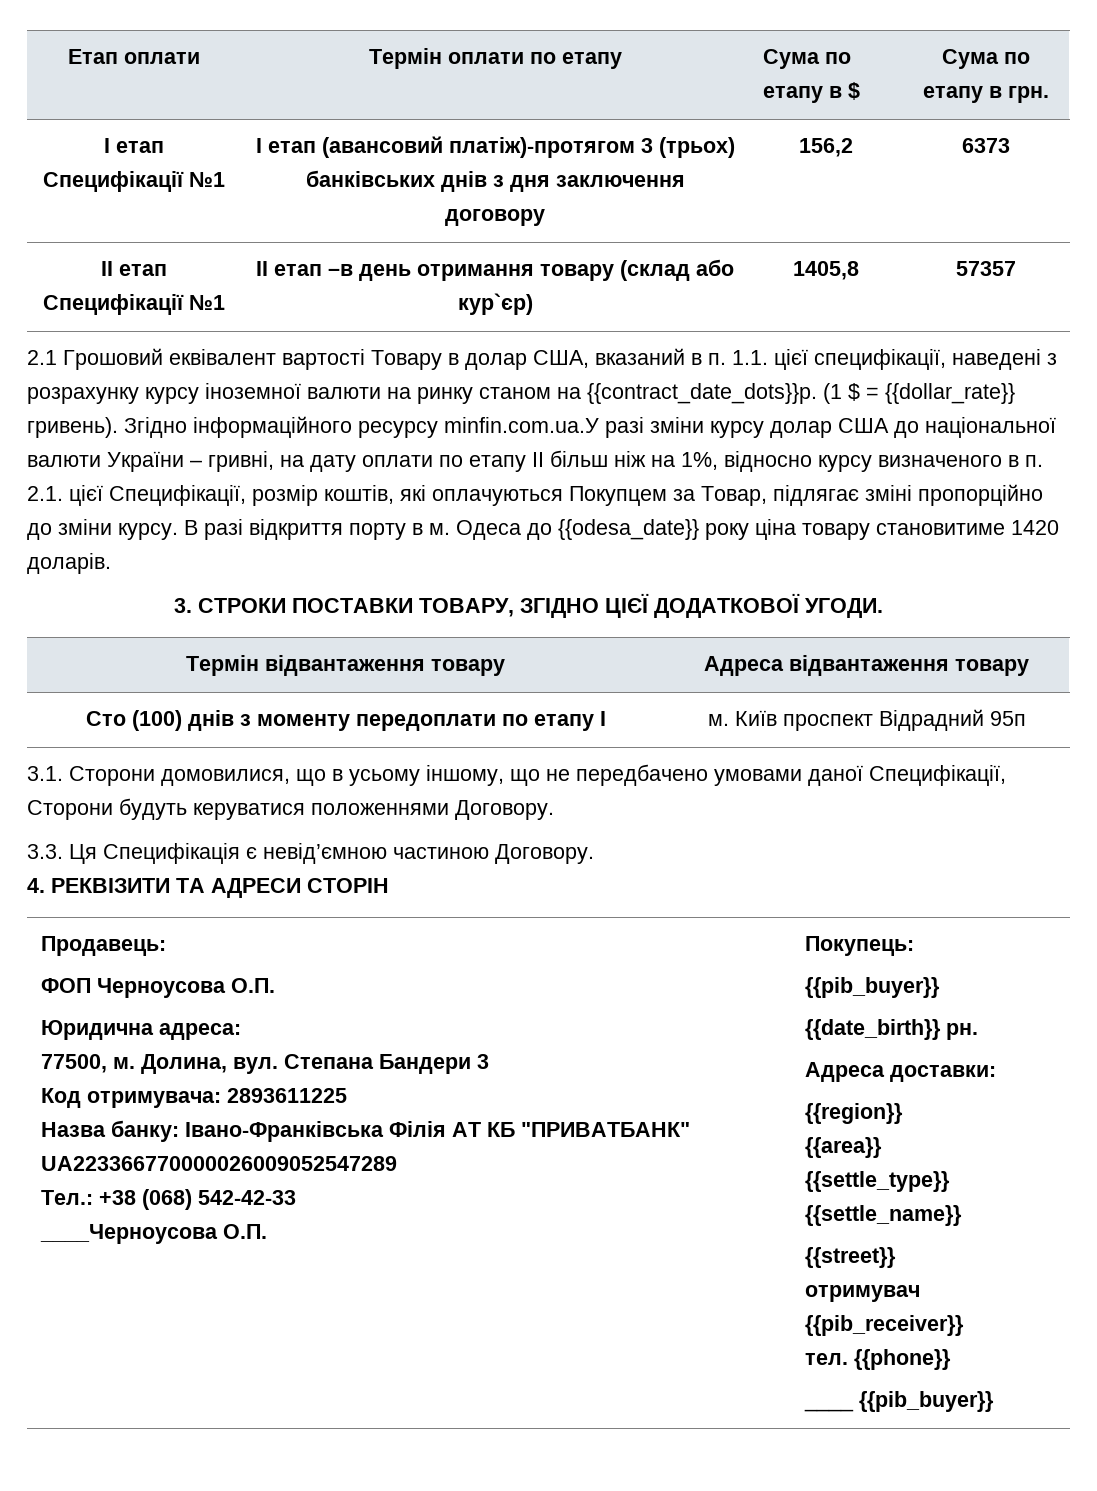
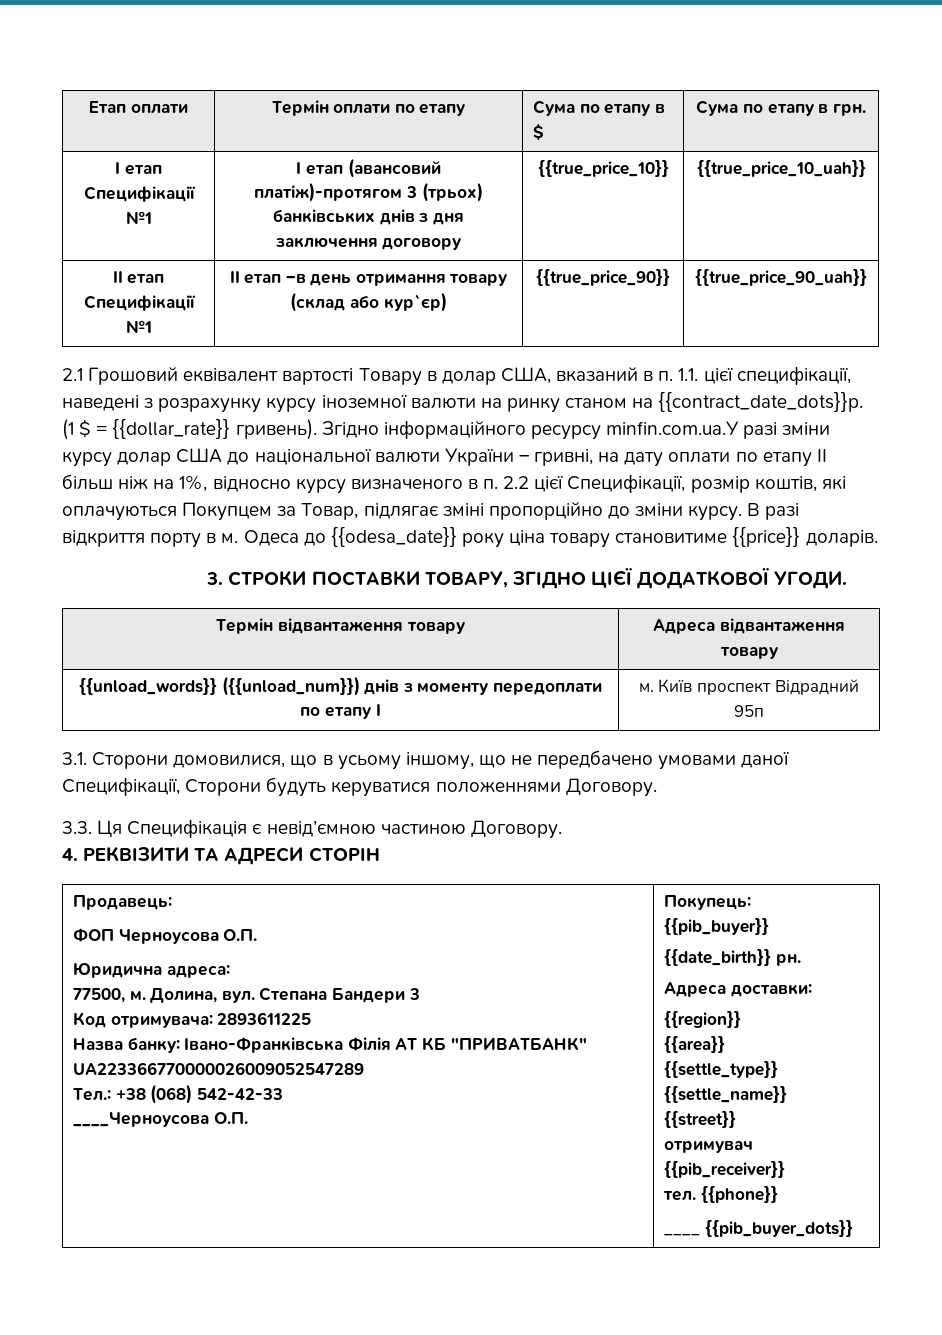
- I етап Специфікації №1 | І етап (авансовий платіж)-протягом 3 (трьох) банківських днів з дня заключення договору | 156,2 | 6373
+ I етап Специфікації №1 | І етап (авансовий платіж)-протягом 3 (трьох) банківських днів з дня заключення договору | {{true_price_10}} | {{true_price_10_uah}}
- IІ етап Специфікації №1 | IІ етап –в день отримання товару (склад або кур`єр) | 1405,8 | 57357
+ IІ етап Специфікації №1 | IІ етап –в день отримання товару (склад або кур`єр) | {{true_price_90}} | {{true_price_90_uah}}
- Згідно інформаційного ресурсу minfin.com.ua.У разі зміни курсу долар США до національної валюти України – гривні, на дату оплати по етапу ІІ більш ніж на 1%, відносно курсу визначеного в п. 2.1. цієї Специфікації, розмір коштів, які оплачуються Покупцем за Товар, підлягає зміні пропорційно до зміни курсу.
+ Згідно інформаційного ресурсу minfin.com.ua.У разі зміни курсу долар США до національної валюти України – гривні, на дату оплати по етапу ІІ більш ніж на 1%, відносно курсу визначеного в п. 2.2 цієї Специфікації, розмір коштів, які оплачуються Покупцем за Товар, підлягає зміні пропорційно до зміни курсу.
- Одеса до {{odesa_date}} року ціна товару становитиме 1420 доларів.
+ Одеса до {{odesa_date}} року ціна товару становитиме {{price}} доларів.
- Сто (100) днів з моменту передоплати по етапу І | м. Київ проспект Відрадний 95п
+ {{unload_words}} ({{unload_num}}) днів з моменту передоплати по етапу І | м. Київ проспект Відрадний 95п
- ____ {{pib_buyer}}
+ ____ {{pib_buyer_dots}}

